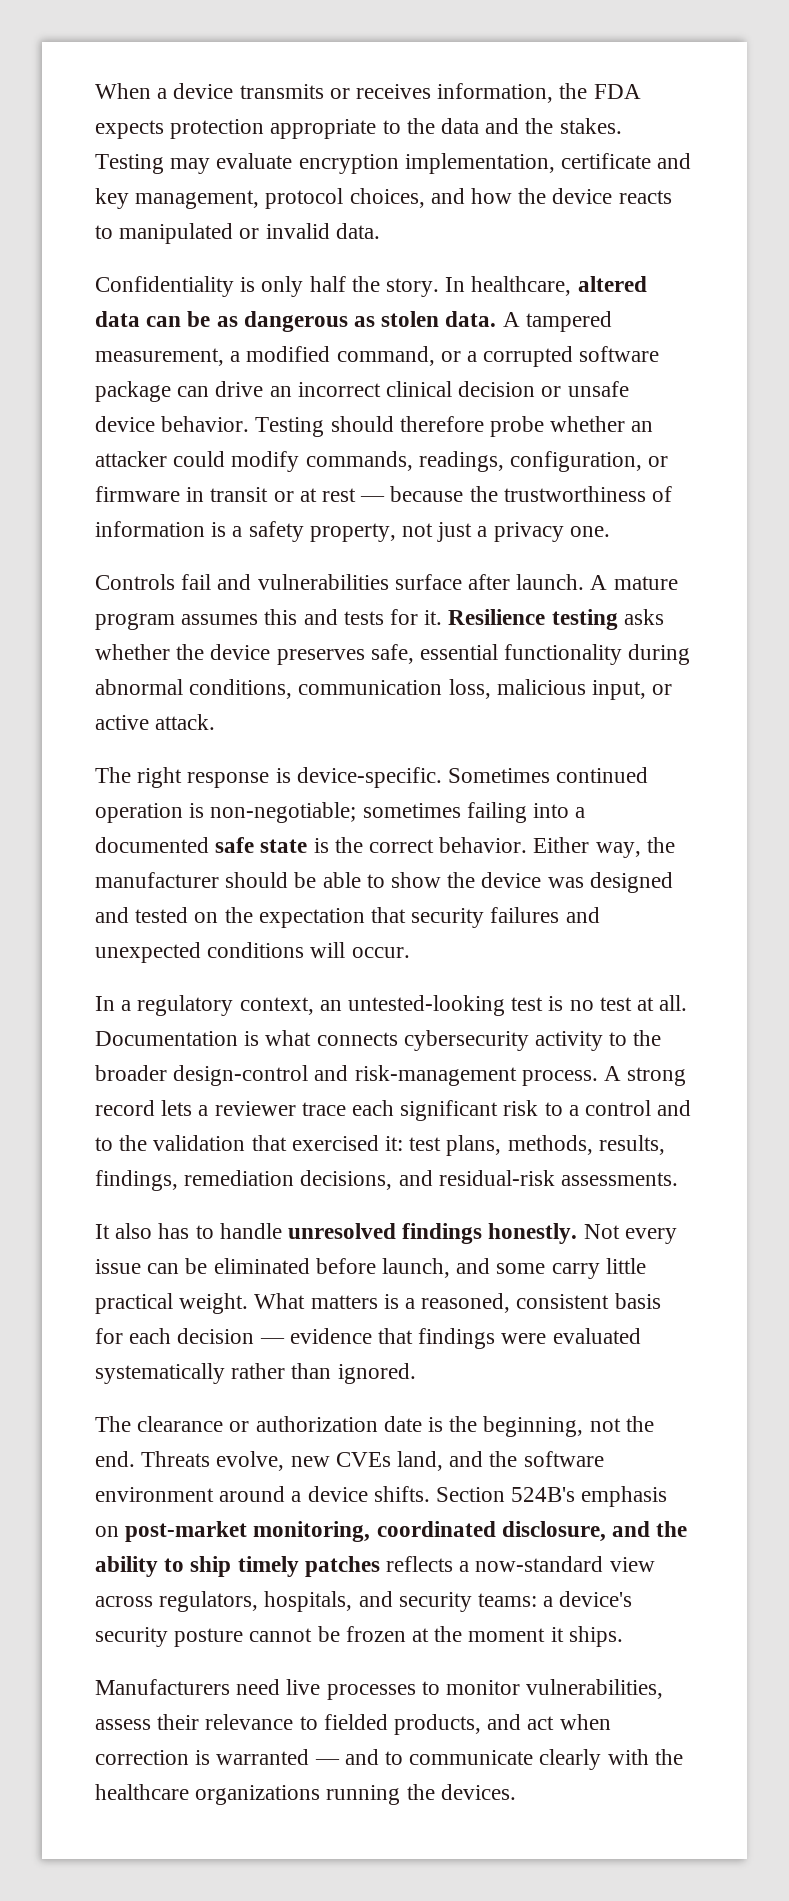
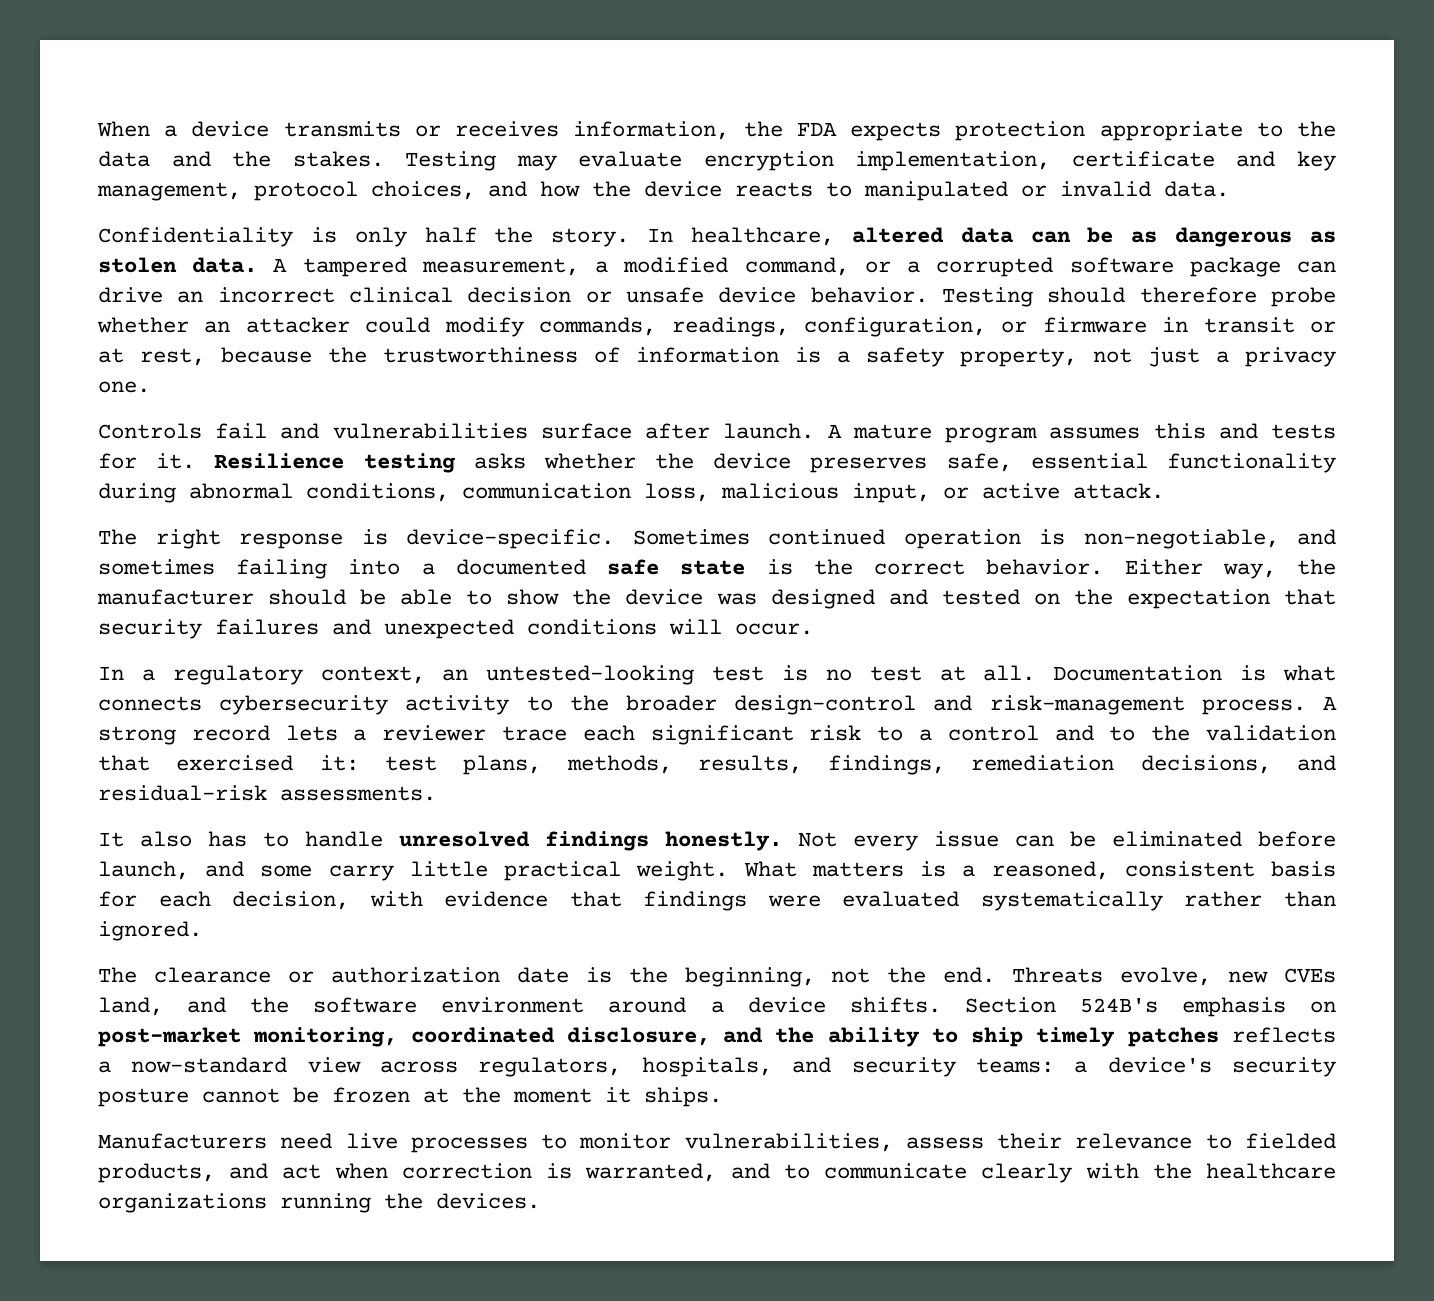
- Testing should therefore probe whether an attacker could modify commands, readings, configuration, or firmware in transit or at rest — because the trustworthiness of information is a safety property, not just a privacy one.
+ Testing should therefore probe whether an attacker could modify commands, readings, configuration, or firmware in transit or at rest, because the trustworthiness of information is a safety property, not just a privacy one.
- Sometimes continued operation is non-negotiable; sometimes failing into a documented safe state is the correct behavior.
+ Sometimes continued operation is non-negotiable, and sometimes failing into a documented safe state is the correct behavior.
- What matters is a reasoned, consistent basis for each decision — evidence that findings were evaluated systematically rather than ignored.
+ What matters is a reasoned, consistent basis for each decision, with evidence that findings were evaluated systematically rather than ignored.
- Manufacturers need live processes to monitor vulnerabilities, assess their relevance to fielded products, and act when correction is warranted — and to communicate clearly with the healthcare organizations running the devices.
+ Manufacturers need live processes to monitor vulnerabilities, assess their relevance to fielded products, and act when correction is warranted, and to communicate clearly with the healthcare organizations running the devices.

